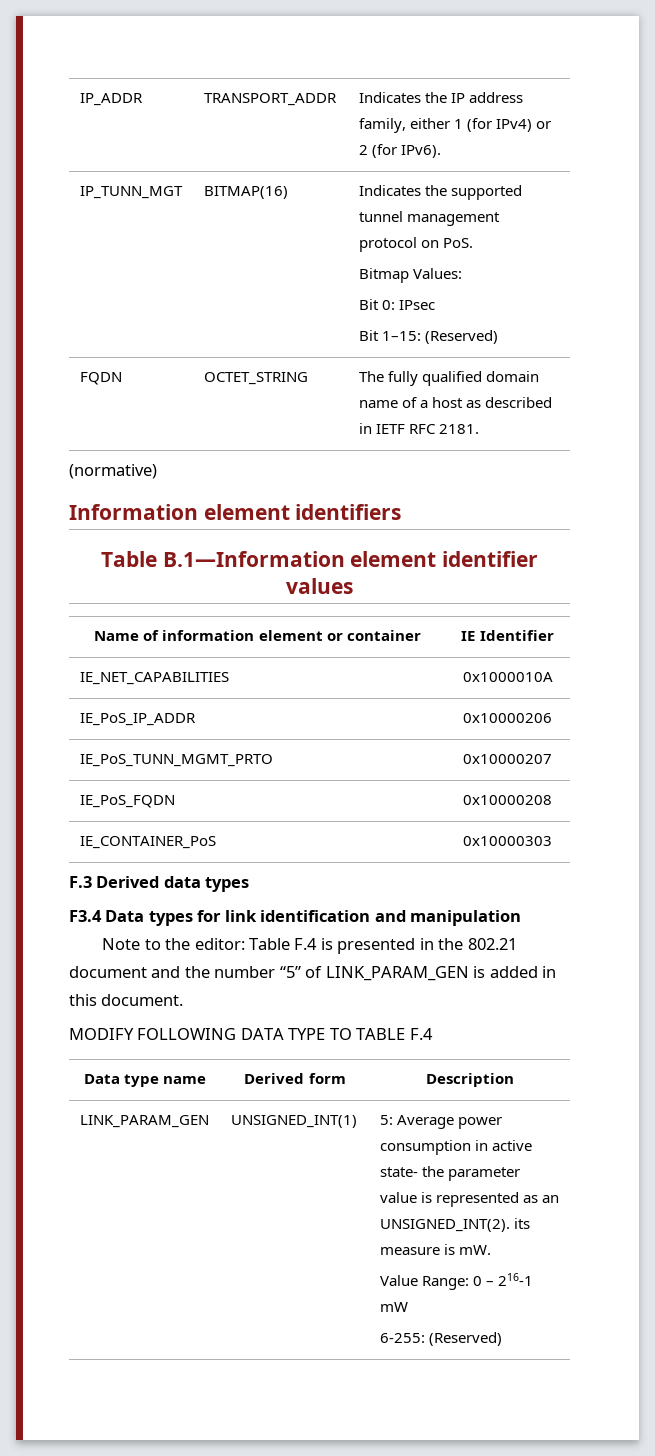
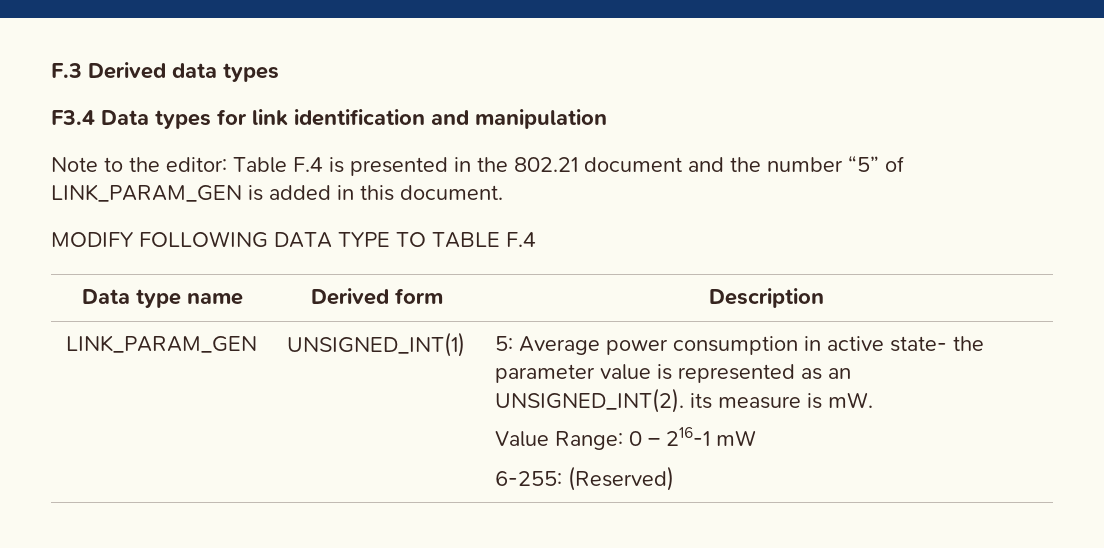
- IP_ADDR | TRANSPORT_ADDR | Indicates the IP address family, either 1 (for IPv4) or 2 (for IPv6).
- IP_TUNN_MGT | BITMAP(16) | Indicates the supported tunnel management protocol on PoS.
- Bitmap Values:
- Bit 0: IPsec
- Bit 1–15: (Reserved)
- FQDN | OCTET_STRING | The fully qualified domain name of a host as described in IETF RFC 2181.
- (normative)
- Information element identifiers
- Table B.1—Information element identifier values
- Name of information element or container | IE Identifier
- IE_NET_CAPABILITIES | 0x1000010A
- IE_PoS_IP_ADDR | 0x10000206
- IE_PoS_TUNN_MGMT_PRTO | 0x10000207
- IE_PoS_FQDN | 0x10000208
- IE_CONTAINER_PoS | 0x10000303

